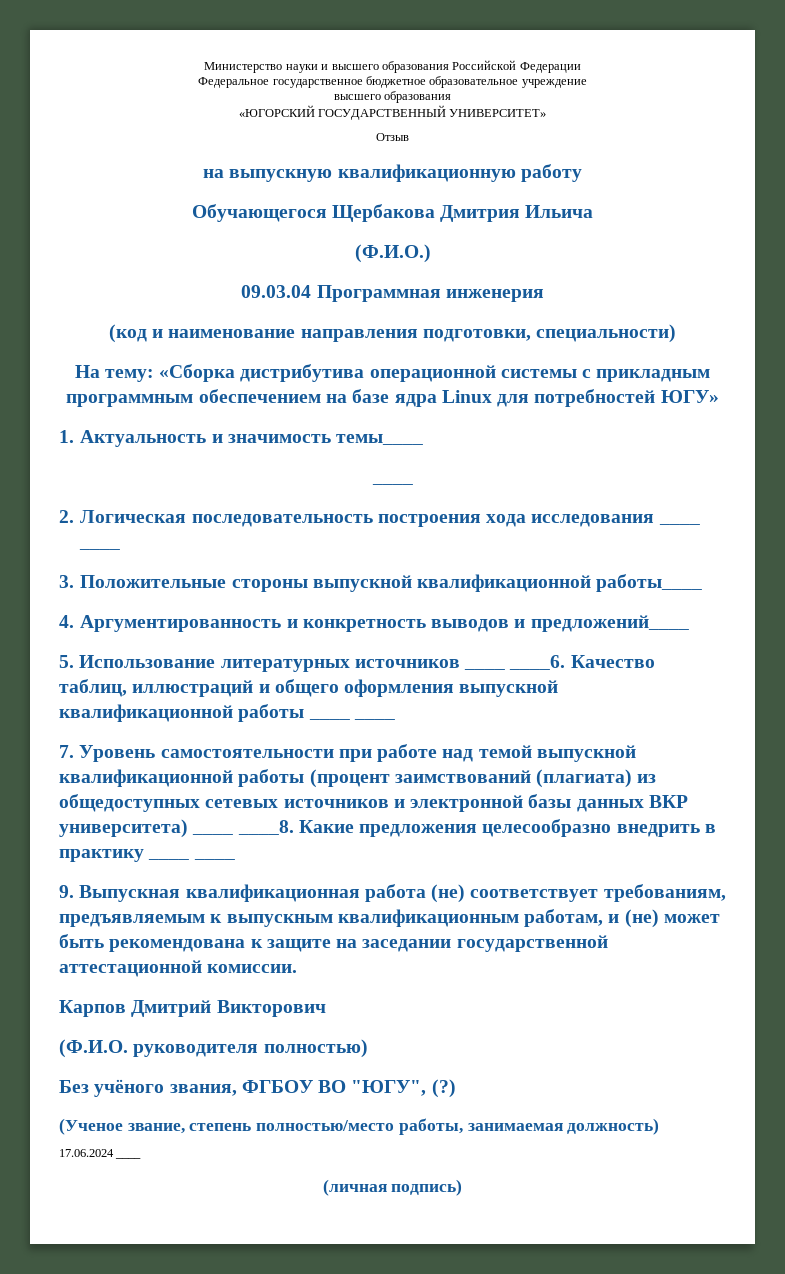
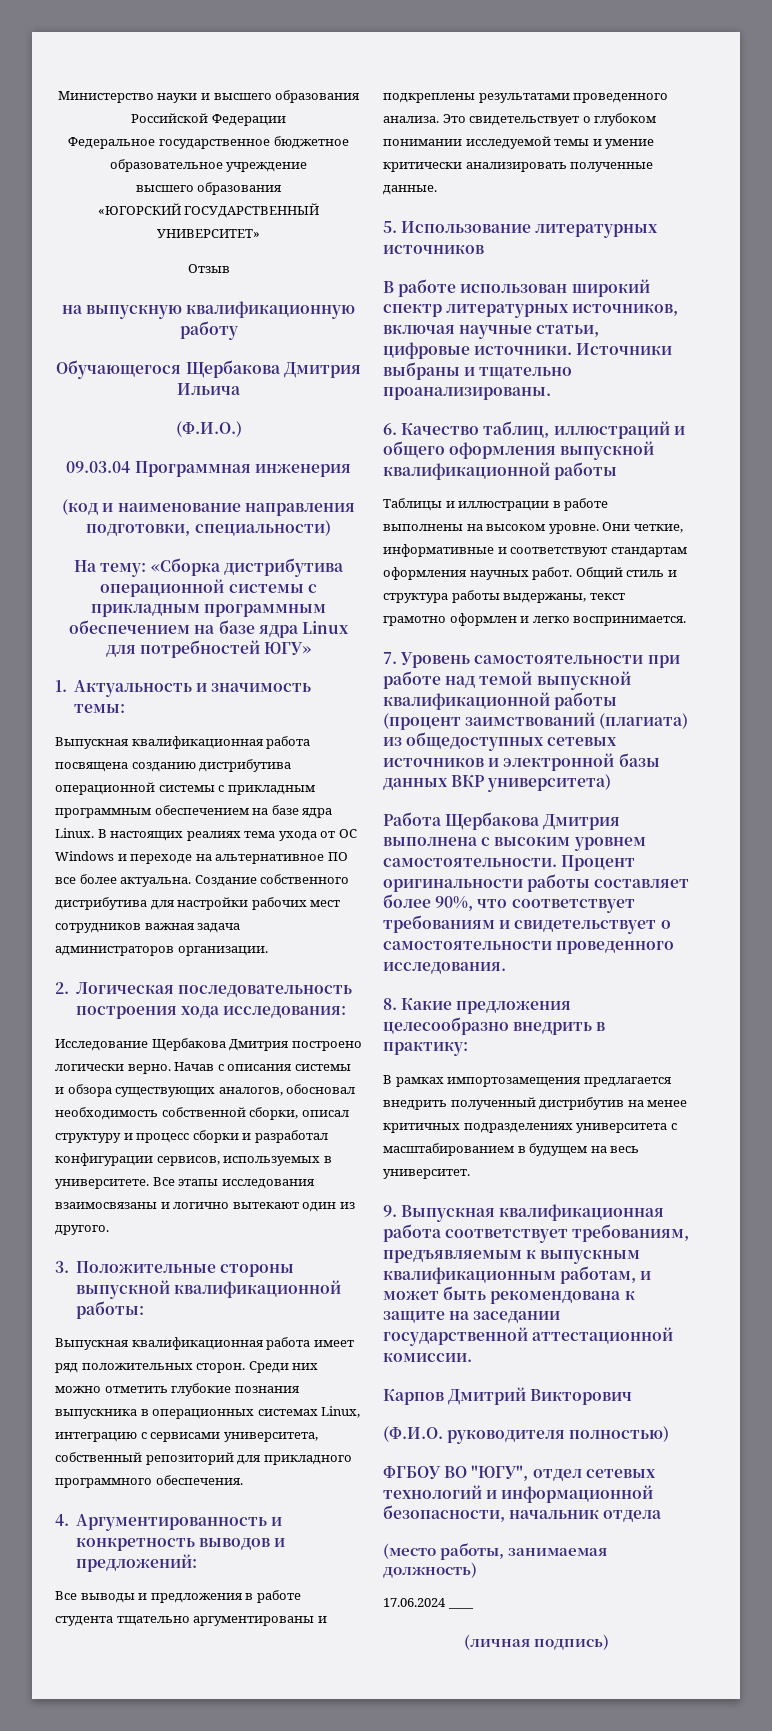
- 1. Актуальность и значимость темы____
- ____
+ 1. Актуальность и значимость темы:
+ Выпускная квалификационная работа посвящена созданию дистрибутива операционной системы с прикладным программным обеспечением на базе ядра Linux. В настоящих реалиях тема ухода от ОС Windows и переходе на альтернативное ПО все более актуальна. Создание собственного дистрибутива для настройки рабочих мест сотрудников важная задача администраторов организации.
- 2. Логическая последовательность построения хода исследования ____ ____
+ 2. Логическая последовательность построения хода исследования:
+ Исследование Щербакова Дмитрия построено логически верно. Начав с описания системы и обзора существующих аналогов, обосновал необходимость собственной сборки, описал структуру и процесс сборки и разработал конфигурации сервисов, используемых в университете. Все этапы исследования взаимосвязаны и логично вытекают один из другого.
- 3. Положительные стороны выпускной квалификационной работы____
+ 3. Положительные стороны выпускной квалификационной работы:
+ Выпускная квалификационная работа имеет ряд положительных сторон. Среди них можно отметить глубокие познания выпускника в операционных системах Linux, интеграцию с сервисами университета, собственный репозиторий для прикладного программного обеспечения.
- 4. Аргументированность и конкретность выводов и предложений____
- 5. Использование литературных источников ____ ____6. Качество таблиц, иллюстраций и общего оформления выпускной квалификационной работы ____ ____
+ 4. Аргументированность и конкретность выводов и предложений:
+ Все выводы и предложения в работе студента тщательно аргументированы и подкреплены результатами проведенного анализа. Это свидетельствует о глубоком понимании исследуемой темы и умение критически анализировать полученные данные.
+ 5. Использование литературных источников
+ В работе использован широкий спектр литературных источников, включая научные статьи, цифровые источники. Источники выбраны и тщательно проанализированы.
+ 6. Качество таблиц, иллюстраций и общего оформления выпускной квалификационной работы
+ Таблицы и иллюстрации в работе выполнены на высоком уровне. Они четкие, информативные и соответствуют стандартам оформления научных работ. Общий стиль и структура работы выдержаны, текст грамотно оформлен и легко воспринимается.
- 7. Уровень самостоятельности при работе над темой выпускной квалификационной работы (процент заимствований (плагиата) из общедоступных сетевых источников и электронной базы данных ВКР университета) ____ ____8. Какие предложения целесообразно внедрить в практику ____ ____
+ 7. Уровень самостоятельности при работе над темой выпускной квалификационной работы (процент заимствований (плагиата) из общедоступных сетевых источников и электронной базы данных ВКР университета)
+ Работа Щербакова Дмитрия выполнена с высоким уровнем самостоятельности. Процент оригинальности работы составляет более 90%, что соответствует требованиям и свидетельствует о самостоятельности проведенного исследования.
+ 8. Какие предложения целесообразно внедрить в практику:
+ В рамках импортозамещения предлагается внедрить полученный дистрибутив на менее критичных подразделениях университета с масштабированием в будущем на весь университет.
- 9. Выпускная квалификационная работа (не) соответствует требованиям, предъявляемым к выпускным квалификационным работам, и (не) может быть рекомендована к защите на заседании государственной аттестационной комиссии.
+ 9. Выпускная квалификационная работа соответствует требованиям, предъявляемым к выпускным квалификационным работам, и может быть рекомендована к защите на заседании государственной аттестационной комиссии.
- Без учёного звания, ФГБОУ ВО "ЮГУ", (?)
- (Ученое звание, степень полностью/место работы, занимаемая должность)
+ ФГБОУ ВО "ЮГУ", отдел сетевых технологий и информационной безопасности, начальник отдела
+ (место работы, занимаемая должность)

